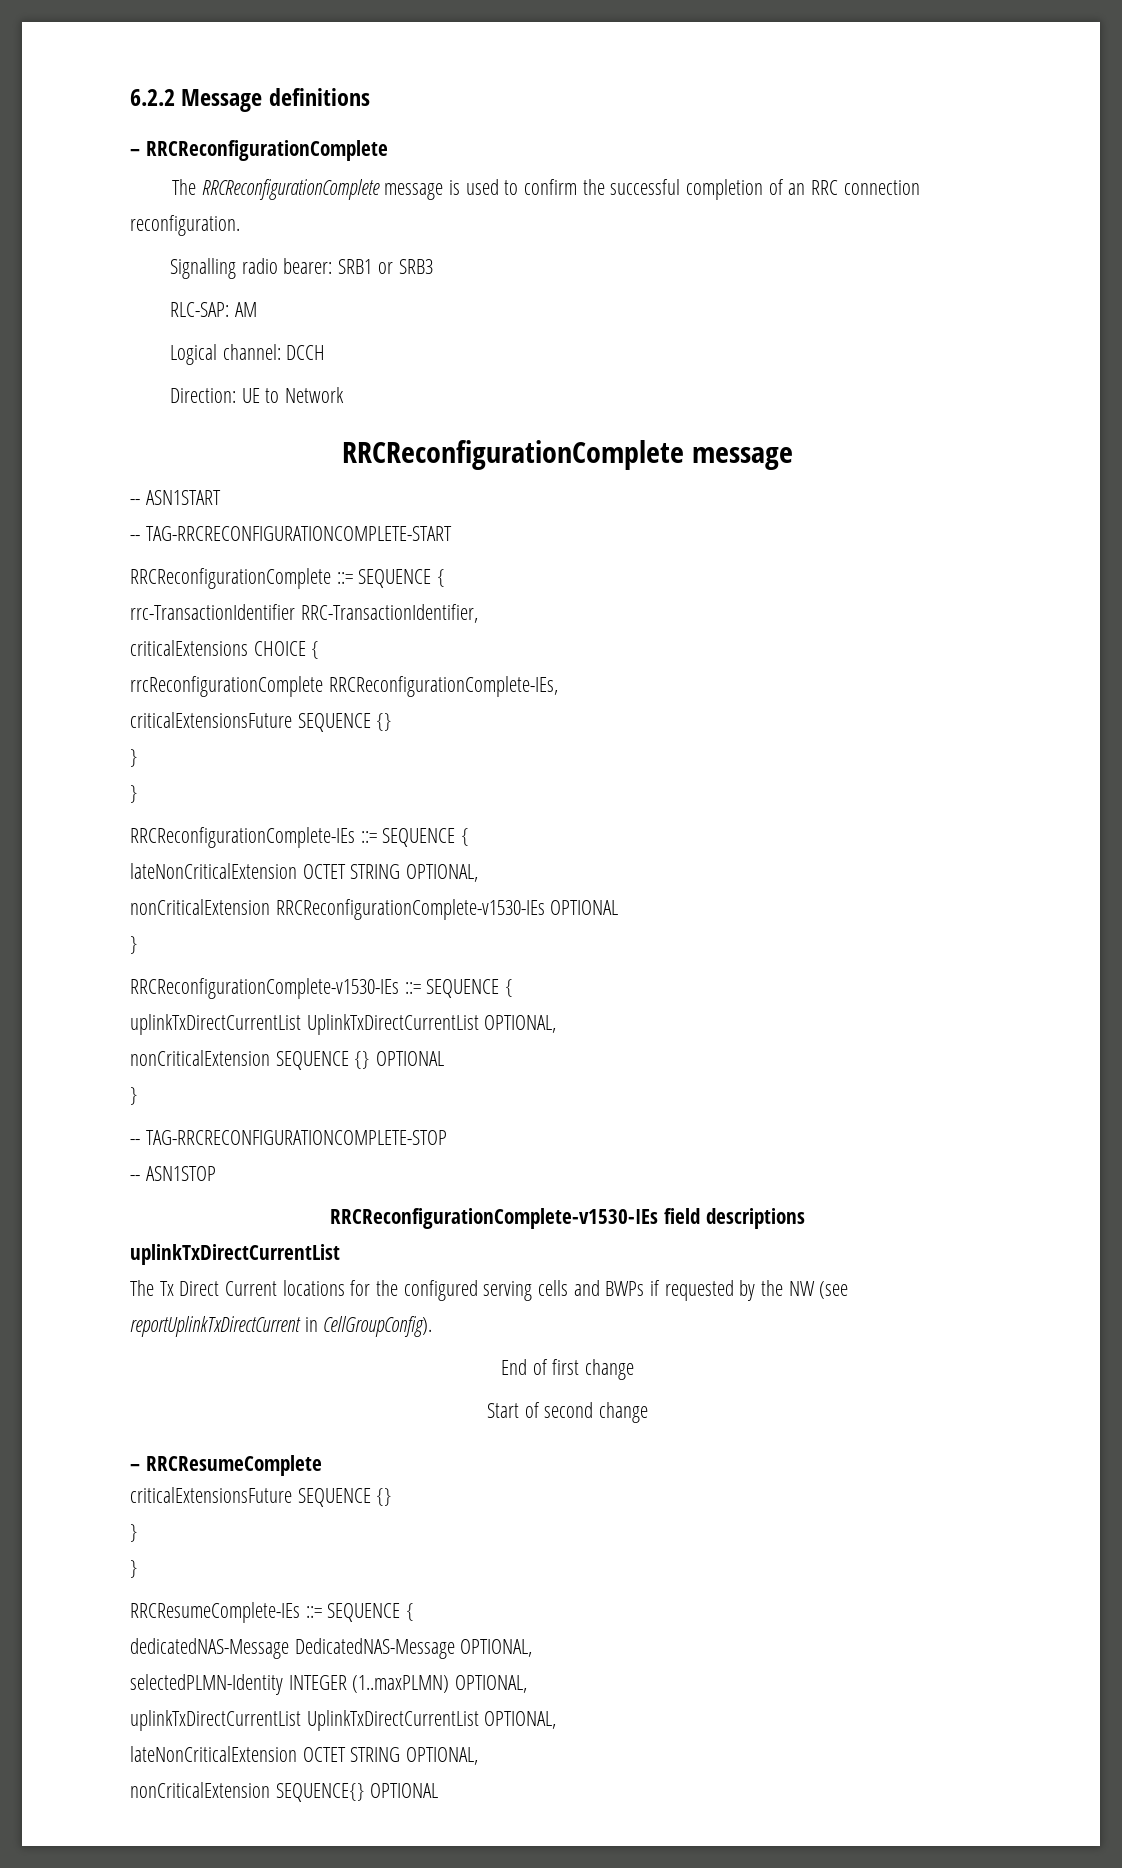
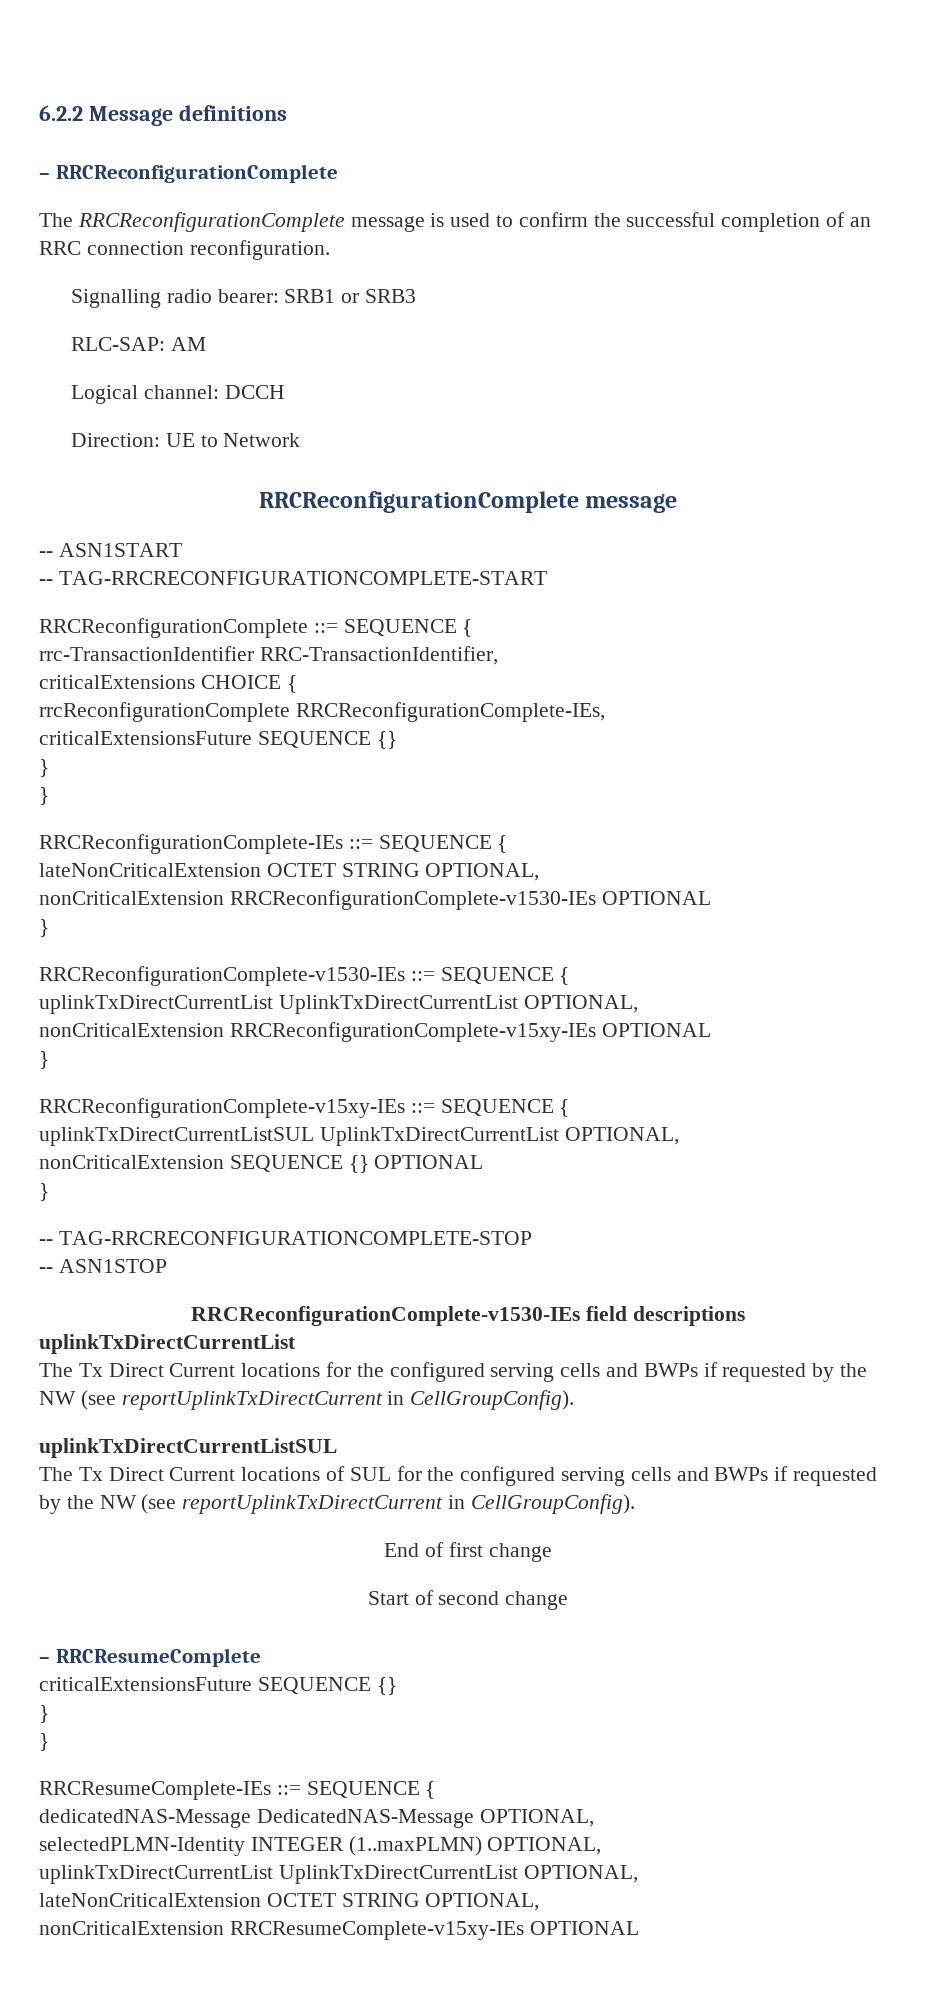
+ nonCriticalExtension RRCReconfigurationComplete-v15xy-IEs OPTIONAL
+ }
+ RRCReconfigurationComplete-v15xy-IEs ::= SEQUENCE {
+ uplinkTxDirectCurrentListSUL UplinkTxDirectCurrentList OPTIONAL,
  The Tx Direct Current locations for the configured serving cells and BWPs if requested by the NW (see reportUplinkTxDirectCurrent in CellGroupConfig).
+ uplinkTxDirectCurrentListSUL
+ The Tx Direct Current locations of SUL for the configured serving cells and BWPs if requested by the NW (see reportUplinkTxDirectCurrent in CellGroupConfig).
- nonCriticalExtension SEQUENCE{} OPTIONAL
+ nonCriticalExtension RRCResumeComplete-v15xy-IEs OPTIONAL

